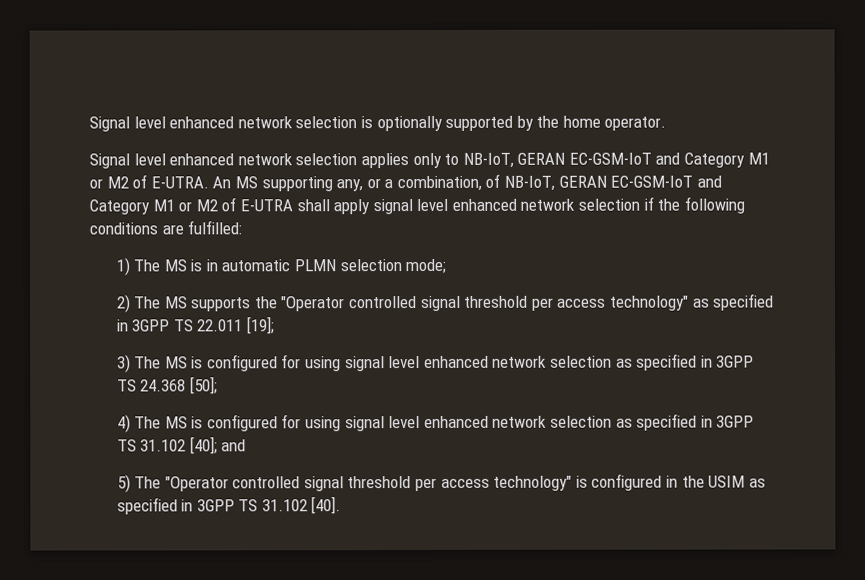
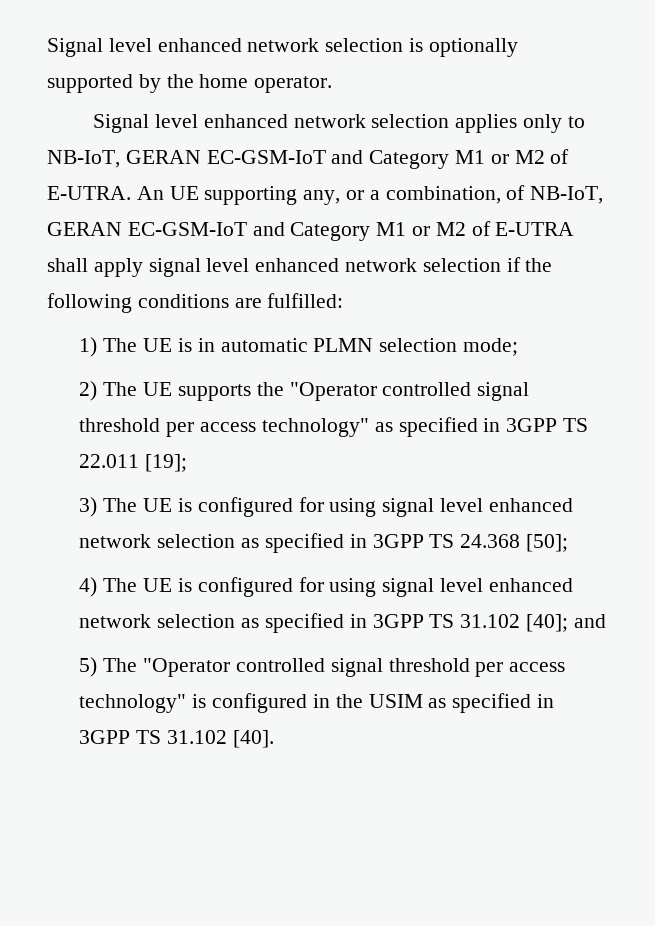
- An MS supporting any, or a combination, of NB-IoT, GERAN EC-GSM-IoT and Category M1 or M2 of E-UTRA shall apply signal level enhanced network selection if the following conditions are fulfilled:
+ An UE supporting any, or a combination, of NB-IoT, GERAN EC-GSM-IoT and Category M1 or M2 of E-UTRA shall apply signal level enhanced network selection if the following conditions are fulfilled:
- 1) The MS is in automatic PLMN selection mode;
+ 1) The UE is in automatic PLMN selection mode;
- 2) The MS supports the "Operator controlled signal threshold per access technology" as specified in 3GPP TS 22.011 [19];
+ 2) The UE supports the "Operator controlled signal threshold per access technology" as specified in 3GPP TS 22.011 [19];
- 3) The MS is configured for using signal level enhanced network selection as specified in 3GPP TS 24.368 [50];
+ 3) The UE is configured for using signal level enhanced network selection as specified in 3GPP TS 24.368 [50];
- 4) The MS is configured for using signal level enhanced network selection as specified in 3GPP TS 31.102 [40]; and
+ 4) The UE is configured for using signal level enhanced network selection as specified in 3GPP TS 31.102 [40]; and

